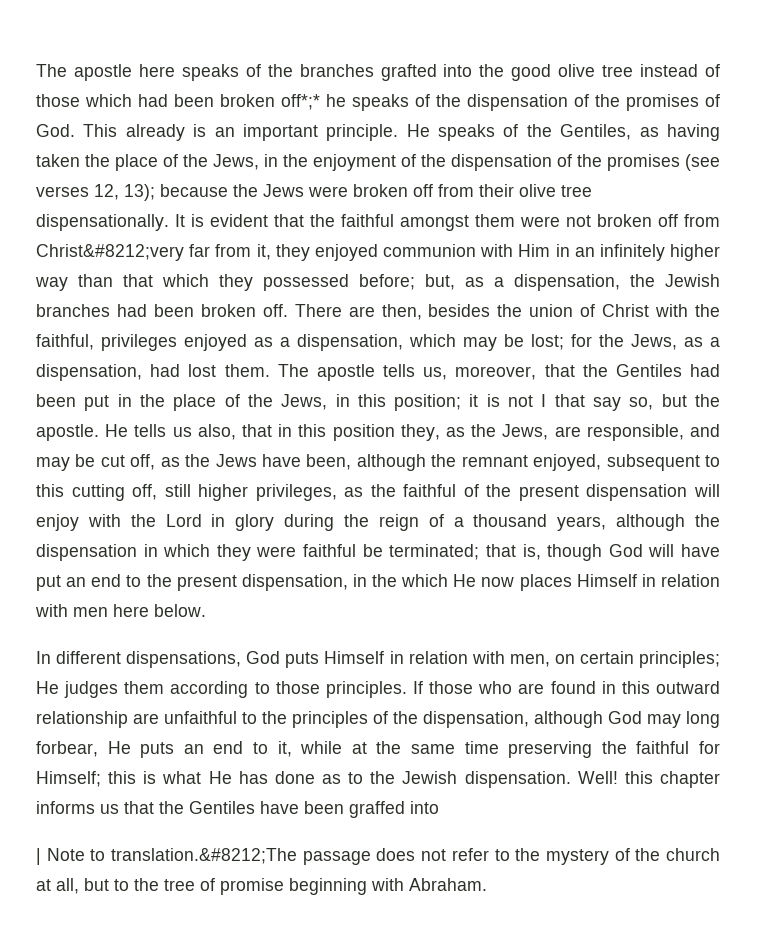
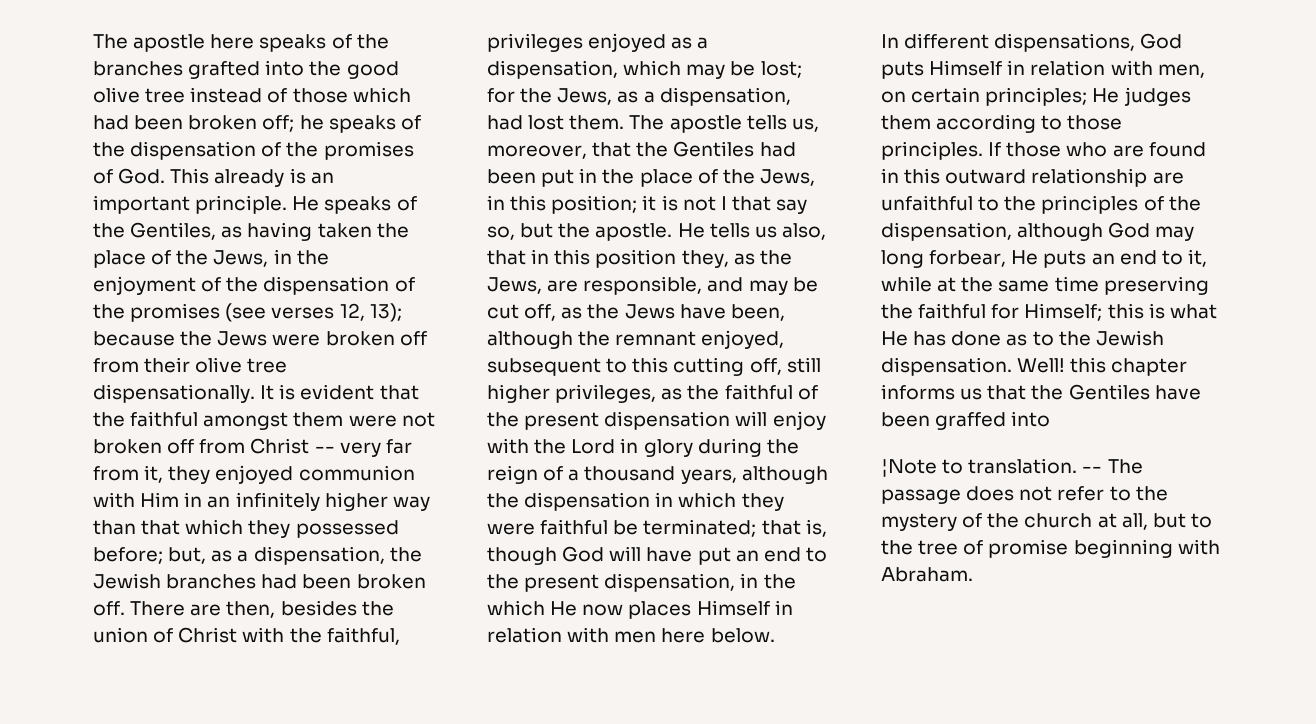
- The apostle here speaks of the branches grafted into the good olive tree instead of those which had been broken off*;* he speaks of the dispensation of the promises of God. This already is an important principle.
+ The apostle here speaks of the branches grafted into the good olive tree instead of those which had been broken off; he speaks of the dispensation of the promises of God. This already is an important principle.
- It is evident that the faithful amongst them were not broken off from Christ&#8212;very far from it, they enjoyed communion with Him in an infinitely higher way than that which they possessed before; but, as a dispensation, the Jewish branches had been broken off.
+ It is evident that the faithful amongst them were not broken off from Christ -- very far from it, they enjoyed communion with Him in an infinitely higher way than that which they possessed before; but, as a dispensation, the Jewish branches had been broken off.
- | Note to translation.&#8212;The passage does not refer to the mystery of the church at all, but to the tree of promise beginning with Abraham.
+ ¦Note to translation. -- The passage does not refer to the mystery of the church at all, but to the tree of promise beginning with Abraham.

